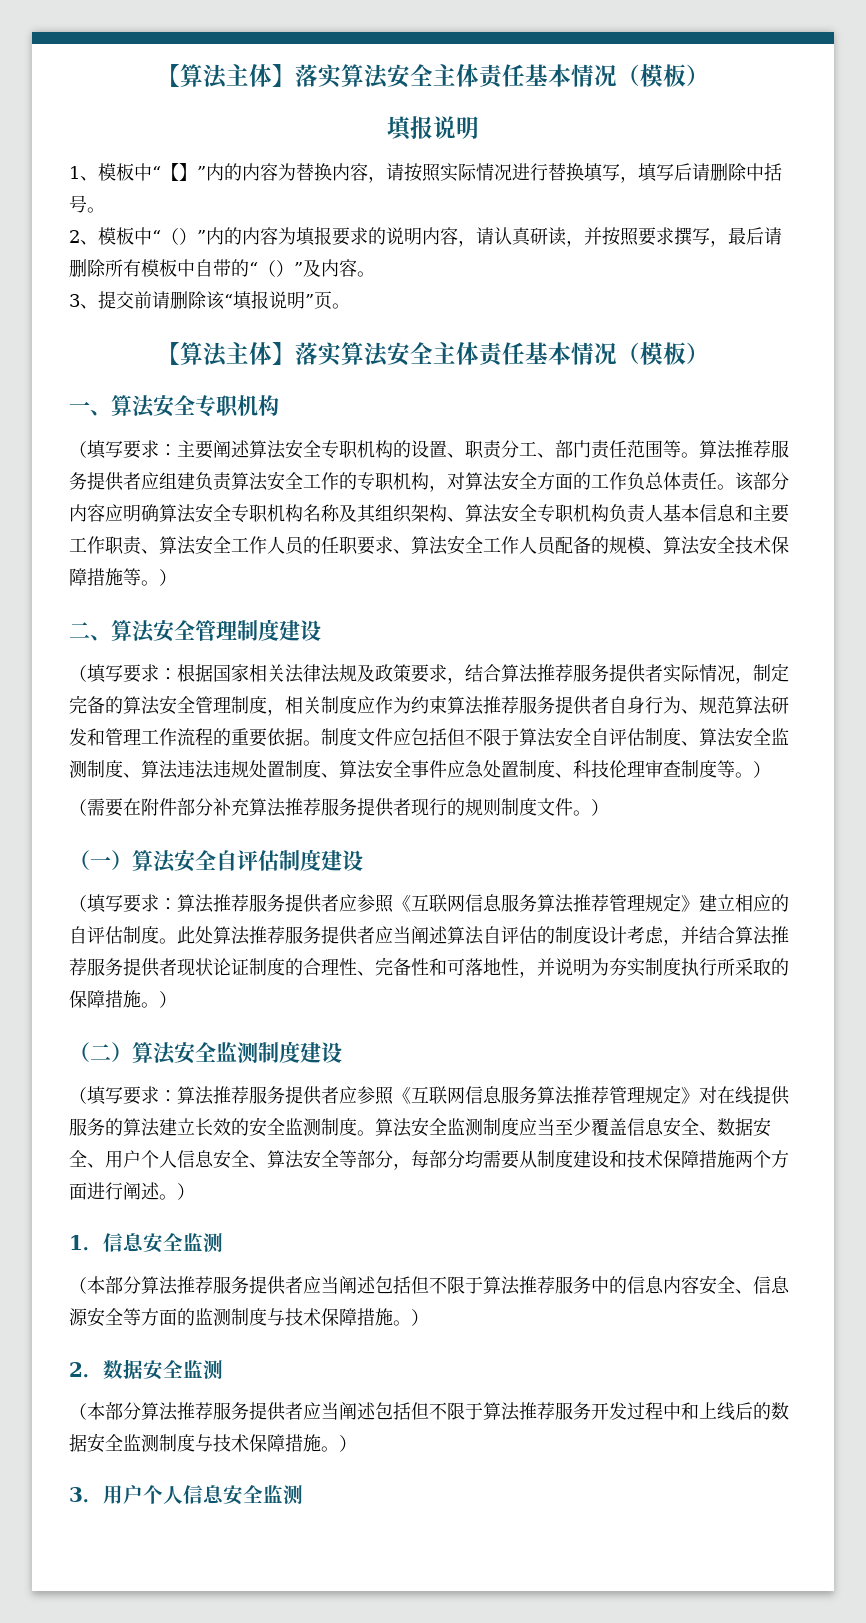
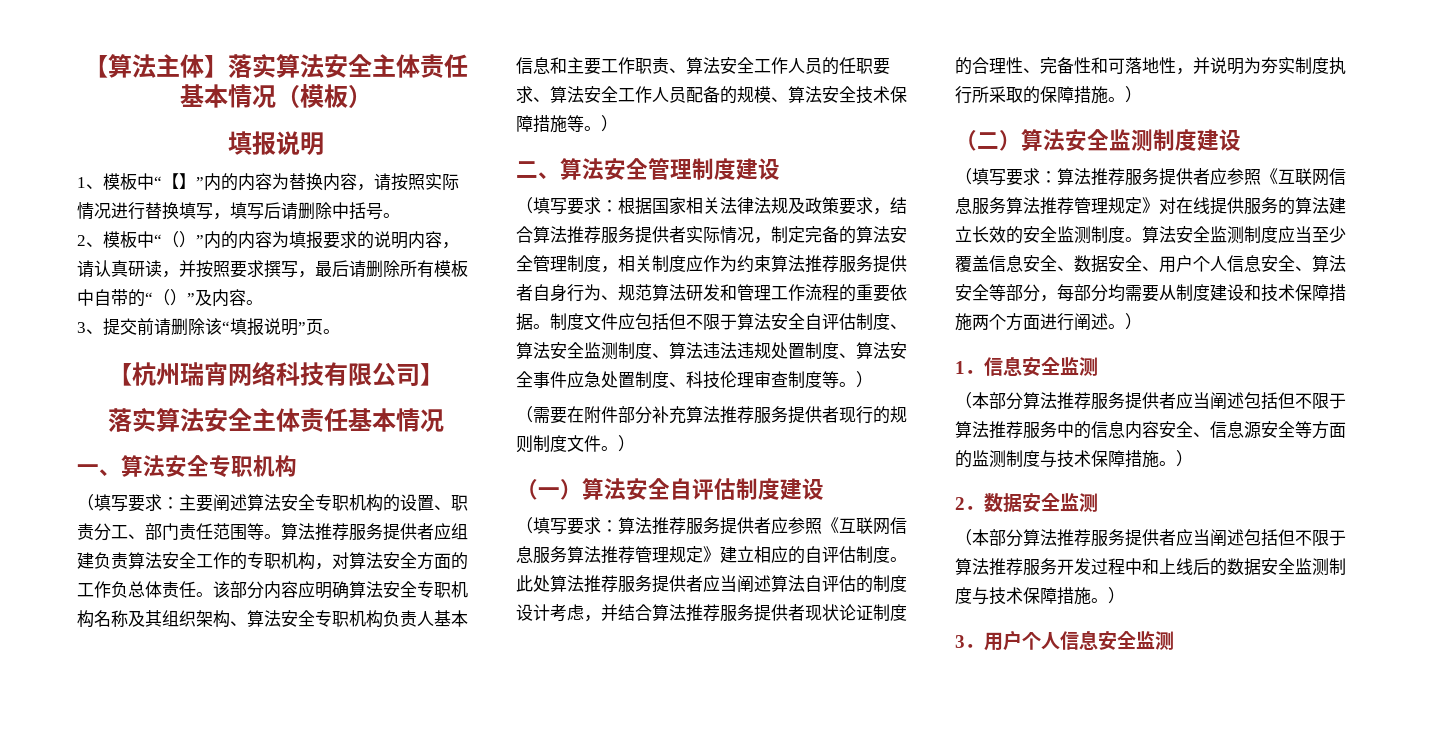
  3、提交前请删除该“填报说明”页。
- 【算法主体】落实算法安全主体责任基本情况（模板）
+ 【杭州瑞宵网络科技有限公司】
+ 落实算法安全主体责任基本情况

